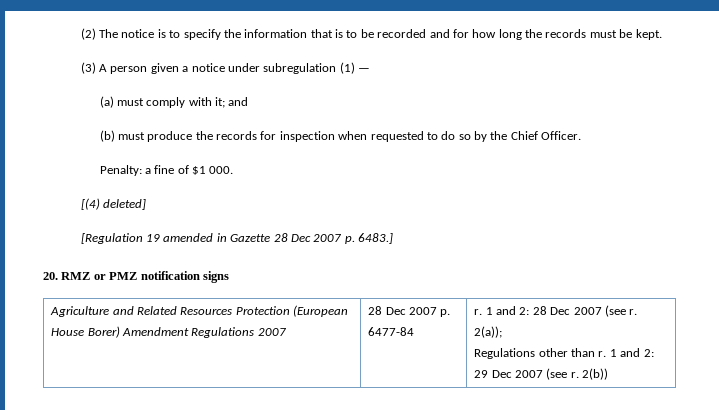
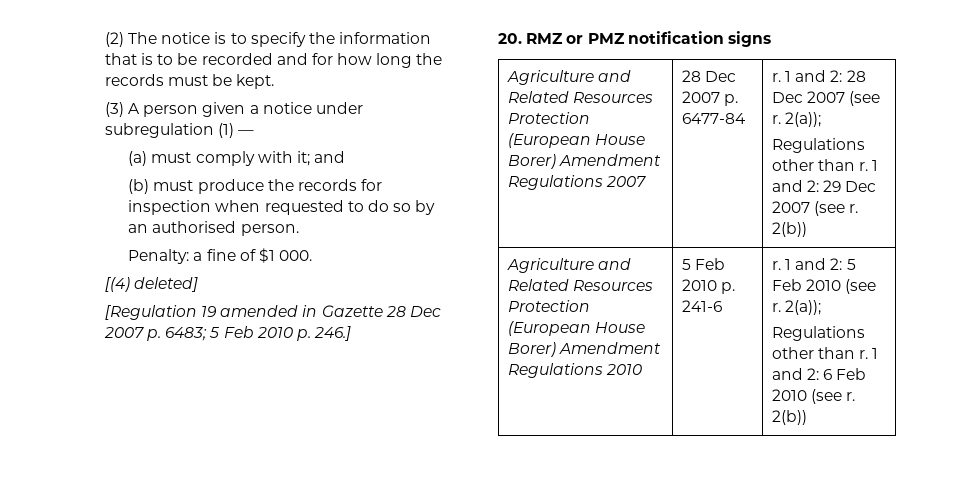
- (b) must produce the records for inspection when requested to do so by the Chief Officer.
+ (b) must produce the records for inspection when requested to do so by an authorised person.
- [Regulation 19 amended in Gazette 28 Dec 2007 p. 6483.]
+ [Regulation 19 amended in Gazette 28 Dec 2007 p. 6483; 5 Feb 2010 p. 246.]
+ Agriculture and Related Resources Protection (European House Borer) Amendment Regulations 2010 | 5 Feb 2010 p. 241-6 | r. 1 and 2: 5 Feb 2010 (see r. 2(a));
+ Regulations other than r. 1 and 2: 6 Feb 2010 (see r. 2(b))

